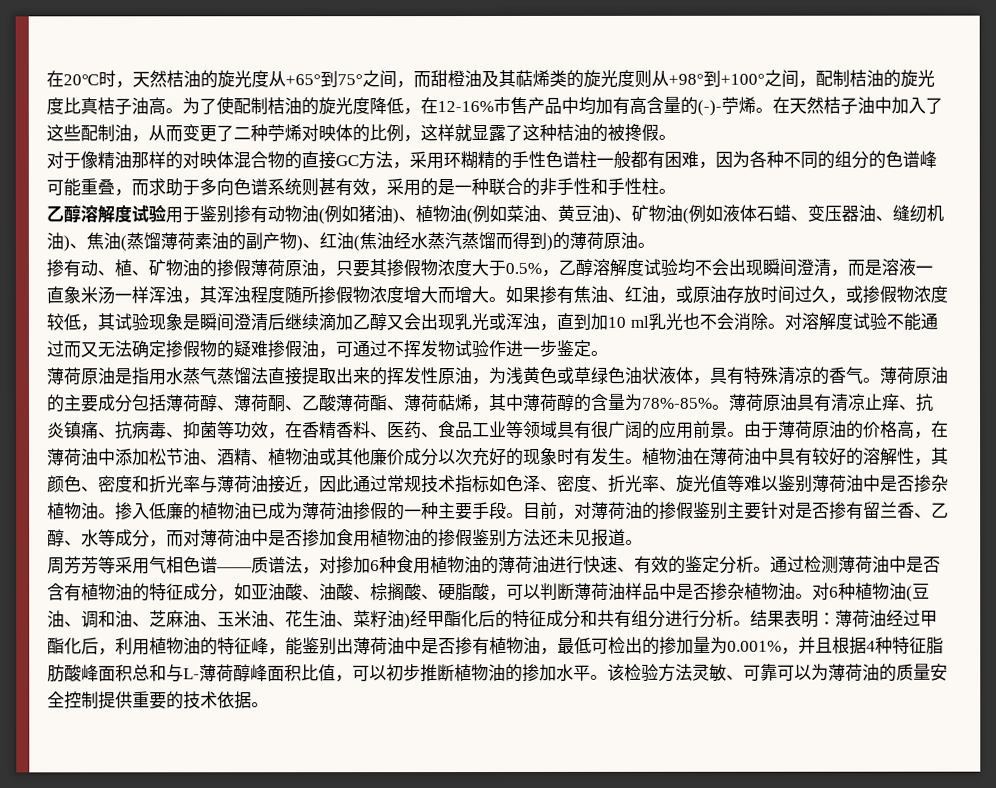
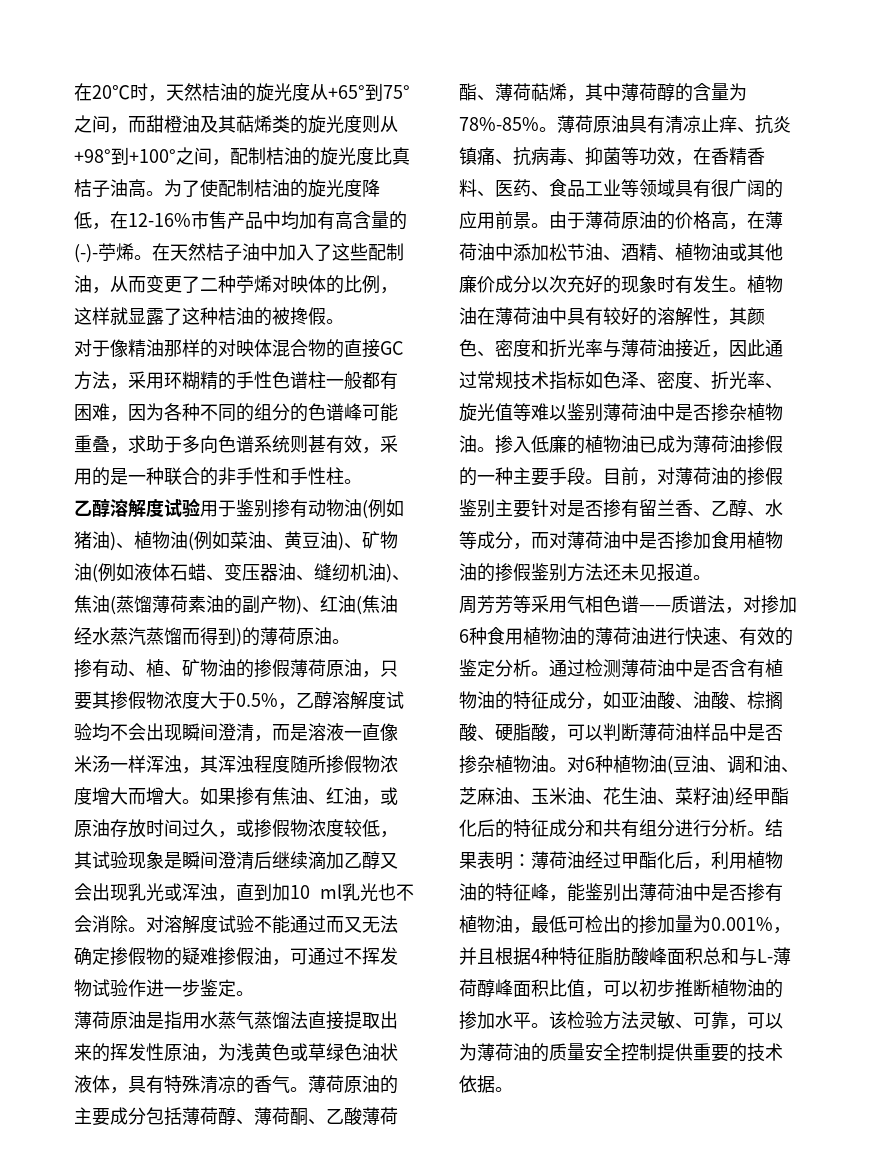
- 对于像精油那样的对映体混合物的直接GC方法，采用环糊精的手性色谱柱一般都有困难，因为各种不同的组分的色谱峰可能重叠，而求助于多向色谱系统则甚有效，采用的是一种联合的非手性和手性柱。
+ 对于像精油那样的对映体混合物的直接GC方法，采用环糊精的手性色谱柱一般都有困难，因为各种不同的组分的色谱峰可能重叠，求助于多向色谱系统则甚有效，采用的是一种联合的非手性和手性柱。
- 掺有动、植、矿物油的掺假薄荷原油，只要其掺假物浓度大于0.5%，乙醇溶解度试验均不会出现瞬间澄清，而是溶液一直象米汤一样浑浊，其浑浊程度随所掺假物浓度增大而增大。
+ 掺有动、植、矿物油的掺假薄荷原油，只要其掺假物浓度大于0.5%，乙醇溶解度试验均不会出现瞬间澄清，而是溶液一直像米汤一样浑浊，其浑浊程度随所掺假物浓度增大而增大。
- 该检验方法灵敏、可靠可以为薄荷油的质量安全控制提供重要的技术依据。
+ 该检验方法灵敏、可靠，可以为薄荷油的质量安全控制提供重要的技术依据。

